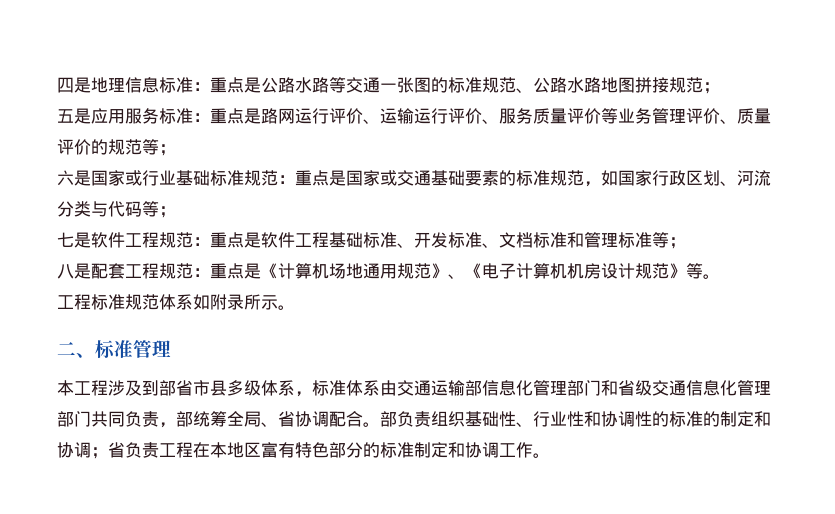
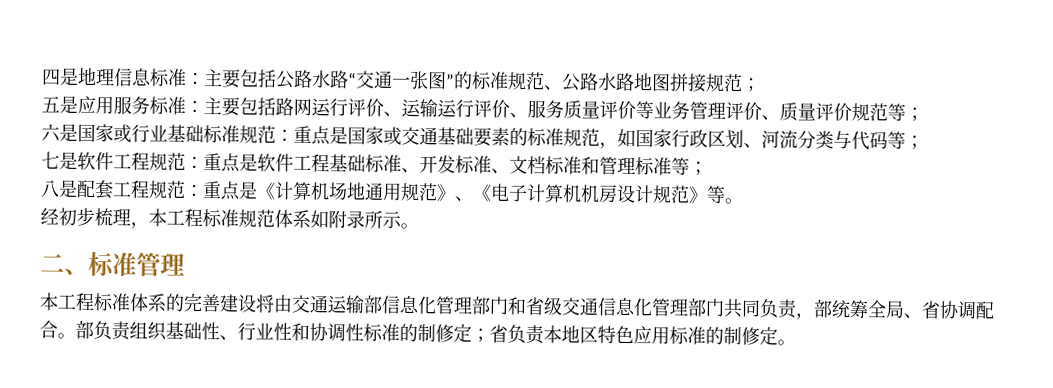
- 四是地理信息标准：重点是公路水路等交通一张图的标准规范、公路水路地图拼接规范；
+ 四是地理信息标准：主要包括公路水路“交通一张图”的标准规范、公路水路地图拼接规范；
- 五是应用服务标准：重点是路网运行评价、运输运行评价、服务质量评价等业务管理评价、质量评价的规范等；
+ 五是应用服务标准：主要包括路网运行评价、运输运行评价、服务质量评价等业务管理评价、质量评价规范等；
- 工程标准规范体系如附录所示。
+ 经初步梳理，本工程标准规范体系如附录所示。
- 本工程涉及到部省市县多级体系，标准体系由交通运输部信息化管理部门和省级交通信息化管理部门共同负责，部统筹全局、省协调配合。
+ 本工程标准体系的完善建设将由交通运输部信息化管理部门和省级交通信息化管理部门共同负责，部统筹全局、省协调配合。
- 部负责组织基础性、行业性和协调性的标准的制定和协调；省负责工程在本地区富有特色部分的标准制定和协调工作。
+ 部负责组织基础性、行业性和协调性标准的制修定；省负责本地区特色应用标准的制修定。

